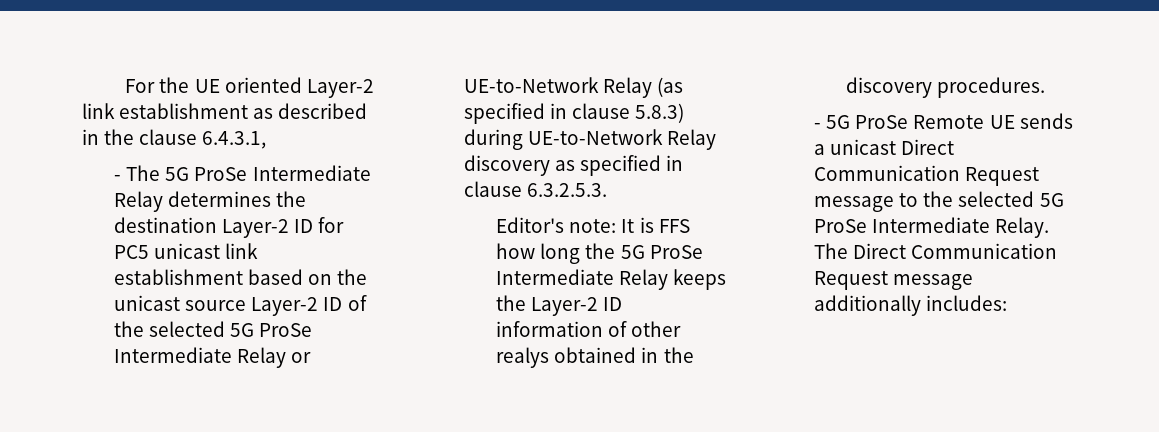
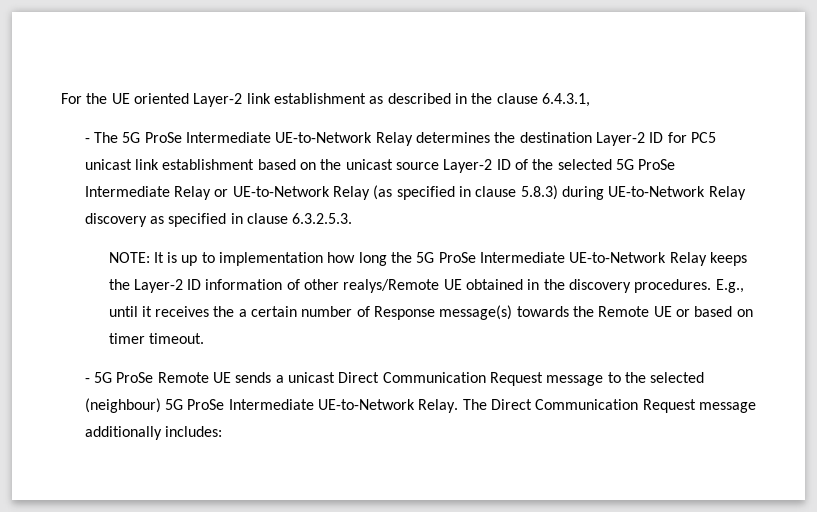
- - The 5G ProSe Intermediate Relay determines the destination Layer-2 ID for PC5 unicast link establishment based on the unicast source Layer-2 ID of the selected 5G ProSe Intermediate Relay or UE-to-Network Relay (as specified in clause 5.8.3) during UE-to-Network Relay discovery as specified in clause 6.3.2.5.3.
+ - The 5G ProSe Intermediate UE-to-Network Relay determines the destination Layer-2 ID for PC5 unicast link establishment based on the unicast source Layer-2 ID of the selected 5G ProSe Intermediate Relay or UE-to-Network Relay (as specified in clause 5.8.3) during UE-to-Network Relay discovery as specified in clause 6.3.2.5.3.
- Editor's note: It is FFS how long the 5G ProSe Intermediate Relay keeps the Layer-2 ID information of other realys obtained in the discovery procedures.
+ NOTE: It is up to implementation how long the 5G ProSe Intermediate UE-to-Network Relay keeps the Layer-2 ID information of other realys/Remote UE obtained in the discovery procedures. E.g., until it receives the a certain number of Response message(s) towards the Remote UE or based on timer timeout.
- - 5G ProSe Remote UE sends a unicast Direct Communication Request message to the selected 5G ProSe Intermediate Relay.
+ - 5G ProSe Remote UE sends a unicast Direct Communication Request message to the selected (neighbour) 5G ProSe Intermediate UE-to-Network Relay.

